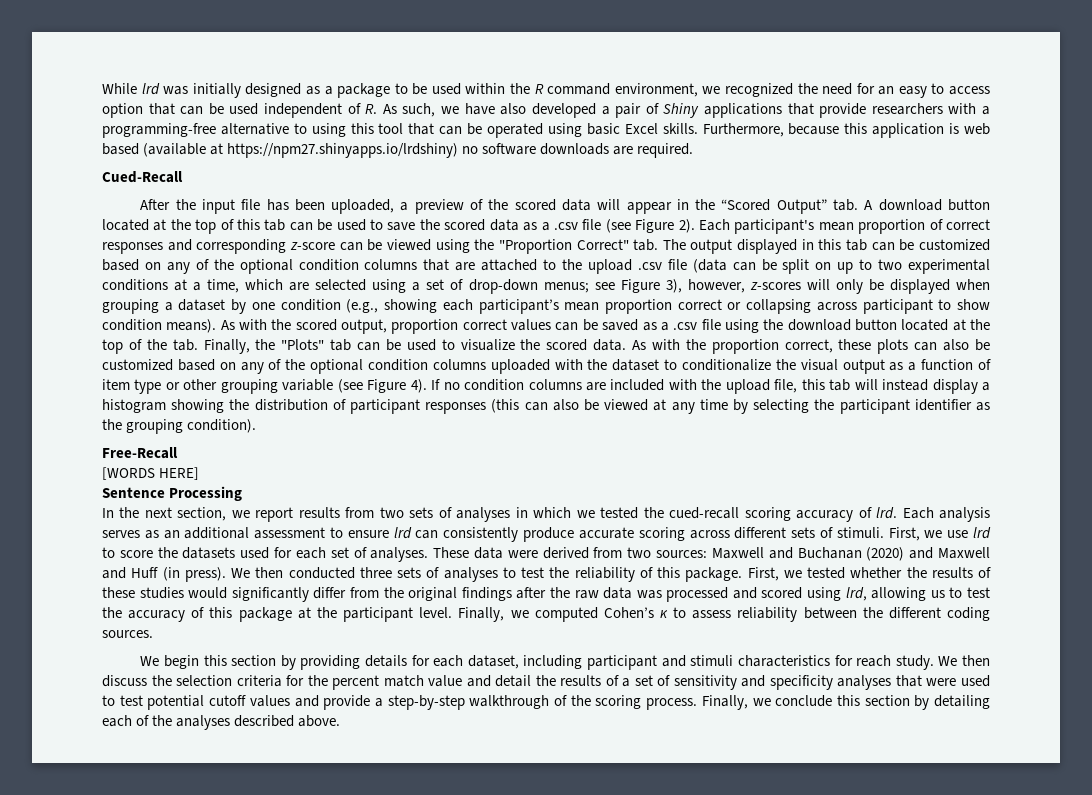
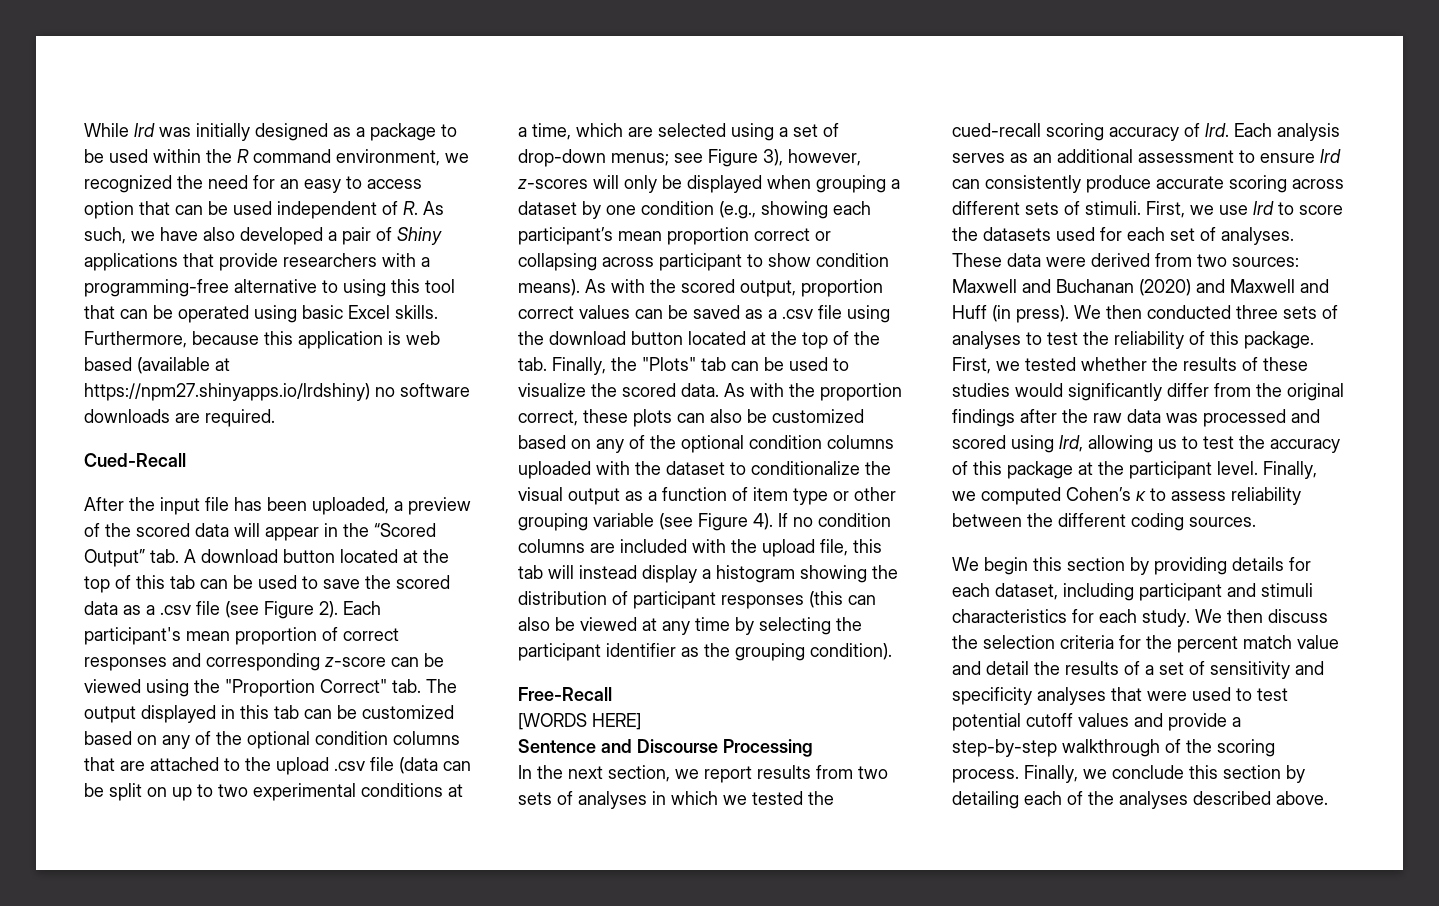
- Sentence Processing
+ Sentence and Discourse Processing
- We begin this section by providing details for each dataset, including participant and stimuli characteristics for reach study.
+ We begin this section by providing details for each dataset, including participant and stimuli characteristics for each study.

